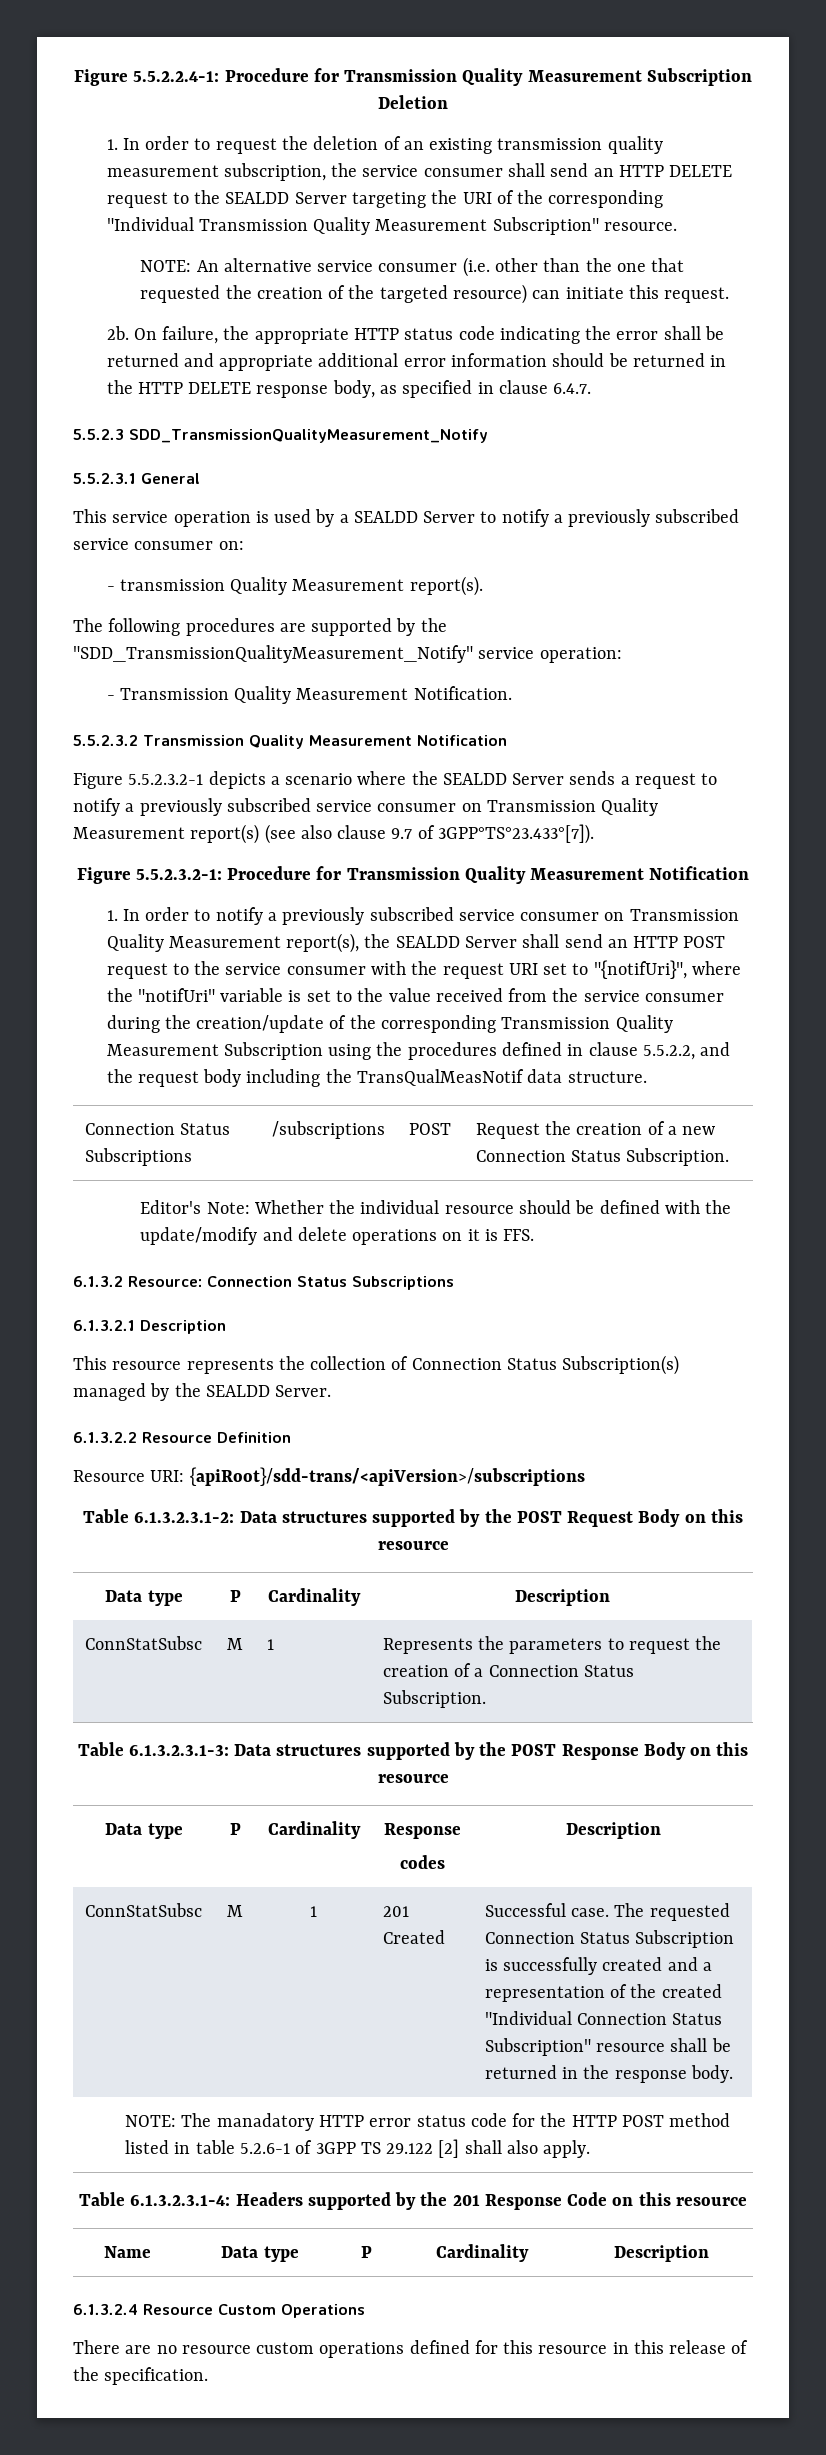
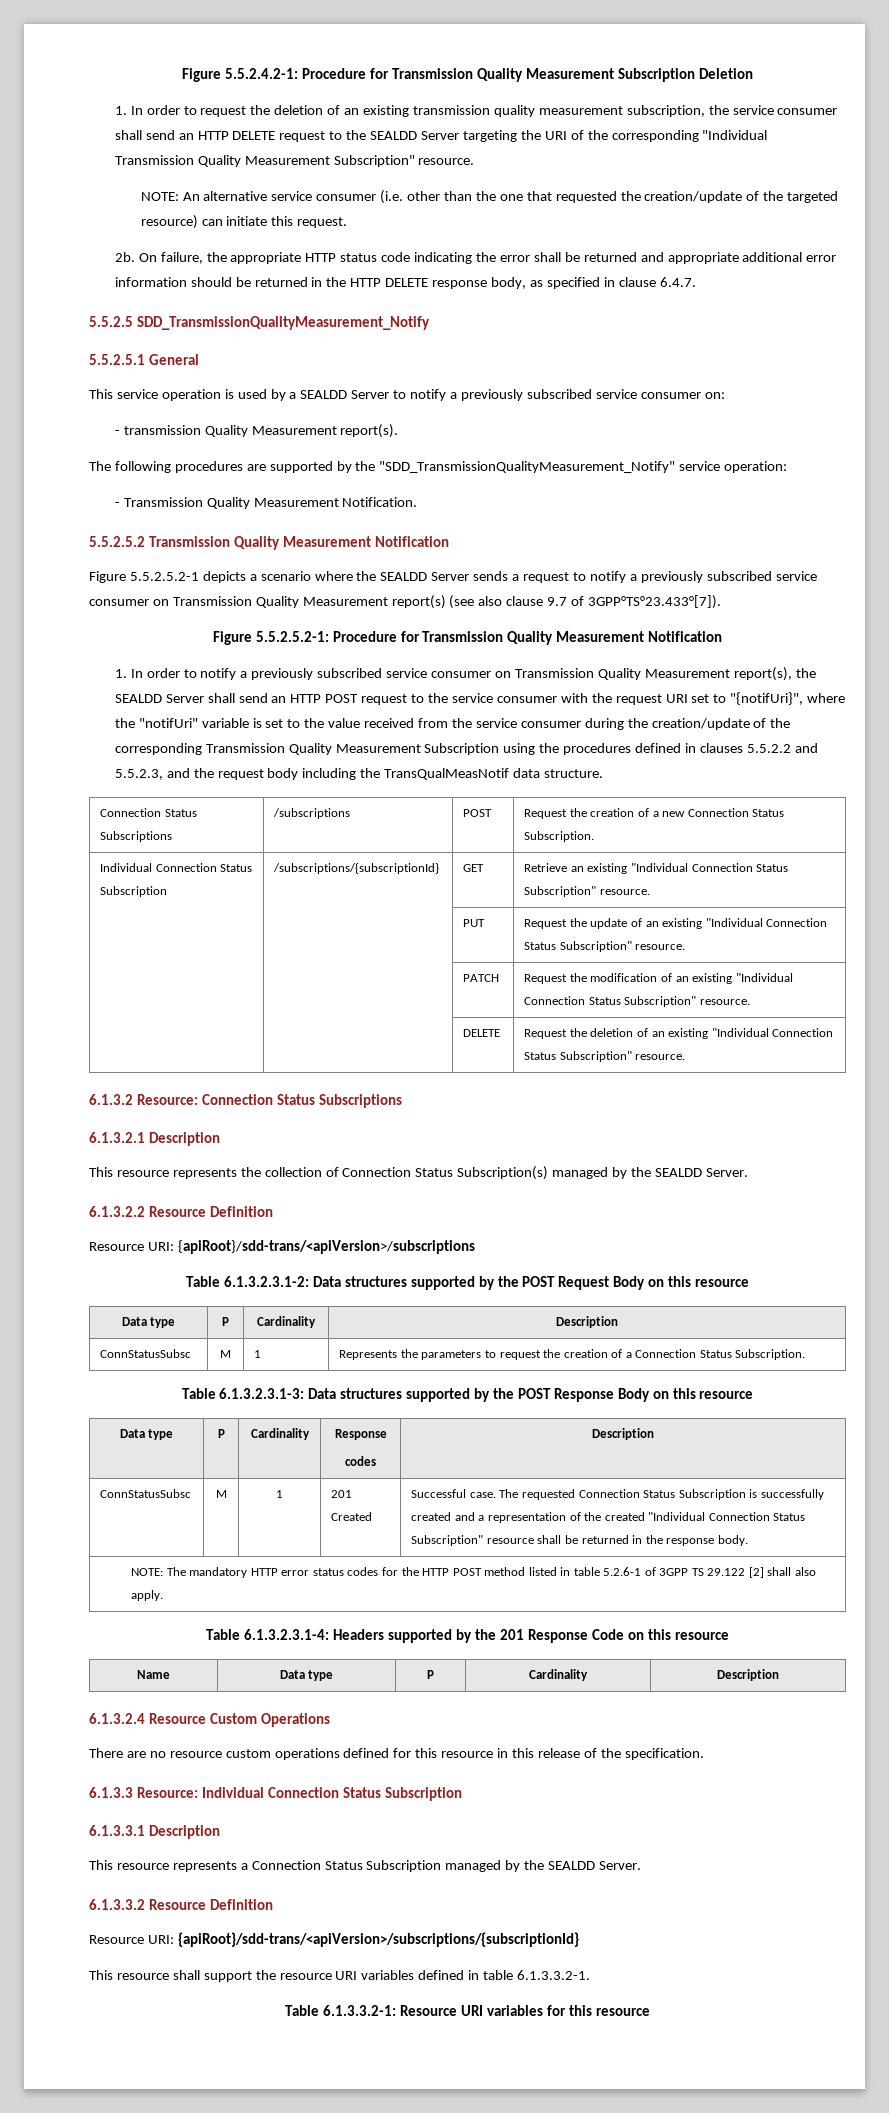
- Figure 5.5.2.2.4-1: Procedure for Transmission Quality Measurement Subscription Deletion
+ Figure 5.5.2.4.2-1: Procedure for Transmission Quality Measurement Subscription Deletion
- NOTE: An alternative service consumer (i.e. other than the one that requested the creation of the targeted resource) can initiate this request.
+ NOTE: An alternative service consumer (i.e. other than the one that requested the creation/update of the targeted resource) can initiate this request.
- 5.5.2.3 SDD_TransmissionQualityMeasurement_Notify
+ 5.5.2.5 SDD_TransmissionQualityMeasurement_Notify
- 5.5.2.3.1 General
+ 5.5.2.5.1 General
- 5.5.2.3.2 Transmission Quality Measurement Notification
+ 5.5.2.5.2 Transmission Quality Measurement Notification
- Figure 5.5.2.3.2-1 depicts a scenario where the SEALDD Server sends a request to notify a previously subscribed service consumer on Transmission Quality Measurement report(s) (see also clause 9.7 of 3GPP°TS°23.433°[7]).
+ Figure 5.5.2.5.2-1 depicts a scenario where the SEALDD Server sends a request to notify a previously subscribed service consumer on Transmission Quality Measurement report(s) (see also clause 9.7 of 3GPP°TS°23.433°[7]).
- Figure 5.5.2.3.2-1: Procedure for Transmission Quality Measurement Notification
+ Figure 5.5.2.5.2-1: Procedure for Transmission Quality Measurement Notification
- 1. In order to notify a previously subscribed service consumer on Transmission Quality Measurement report(s), the SEALDD Server shall send an HTTP POST request to the service consumer with the request URI set to "{notifUri}", where the "notifUri" variable is set to the value received from the service consumer during the creation/update of the corresponding Transmission Quality Measurement Subscription using the procedures defined in clause 5.5.2.2, and the request body including the TransQualMeasNotif data structure.
+ 1. In order to notify a previously subscribed service consumer on Transmission Quality Measurement report(s), the SEALDD Server shall send an HTTP POST request to the service consumer with the request URI set to "{notifUri}", where the "notifUri" variable is set to the value received from the service consumer during the creation/update of the corresponding Transmission Quality Measurement Subscription using the procedures defined in clauses 5.5.2.2 and 5.5.2.3, and the request body including the TransQualMeasNotif data structure.
- Editor's Note: Whether the individual resource should be defined with the update/modify and delete operations on it is FFS.
+ Individual Connection Status Subscription | /subscriptions/{subscriptionId} | GET | Retrieve an existing "Individual Connection Status Subscription" resource.
+ | | PUT | Request the update of an existing "Individual Connection Status Subscription" resource.
+ | | PATCH | Request the modification of an existing "Individual Connection Status Subscription" resource.
+ | | DELETE | Request the deletion of an existing "Individual Connection Status Subscription" resource.
- ConnStatSubsc | M | 1 | Represents the parameters to request the creation of a Connection Status Subscription.
+ ConnStatusSubsc | M | 1 | Represents the parameters to request the creation of a Connection Status Subscription.
- ConnStatSubsc | M | 1 | 201 Created | Successful case. The requested Connection Status Subscription is successfully created and a representation of the created "Individual Connection Status Subscription" resource shall be returned in the response body.
+ ConnStatusSubsc | M | 1 | 201 Created | Successful case. The requested Connection Status Subscription is successfully created and a representation of the created "Individual Connection Status Subscription" resource shall be returned in the response body.
- NOTE: The manadatory HTTP error status code for the HTTP POST method listed in table 5.2.6-1 of 3GPP TS 29.122 [2] shall also apply.
+ NOTE: The mandatory HTTP error status codes for the HTTP POST method listed in table 5.2.6-1 of 3GPP TS 29.122 [2] shall also apply.
+ 6.1.3.3 Resource: Individual Connection Status Subscription
+ 6.1.3.3.1 Description
+ This resource represents a Connection Status Subscription managed by the SEALDD Server.
+ 6.1.3.3.2 Resource Definition
+ Resource URI: {apiRoot}/sdd-trans/<apiVersion>/subscriptions/{subscriptionId}
+ This resource shall support the resource URI variables defined in table 6.1.3.3.2-1.
+ Table 6.1.3.3.2-1: Resource URI variables for this resource

